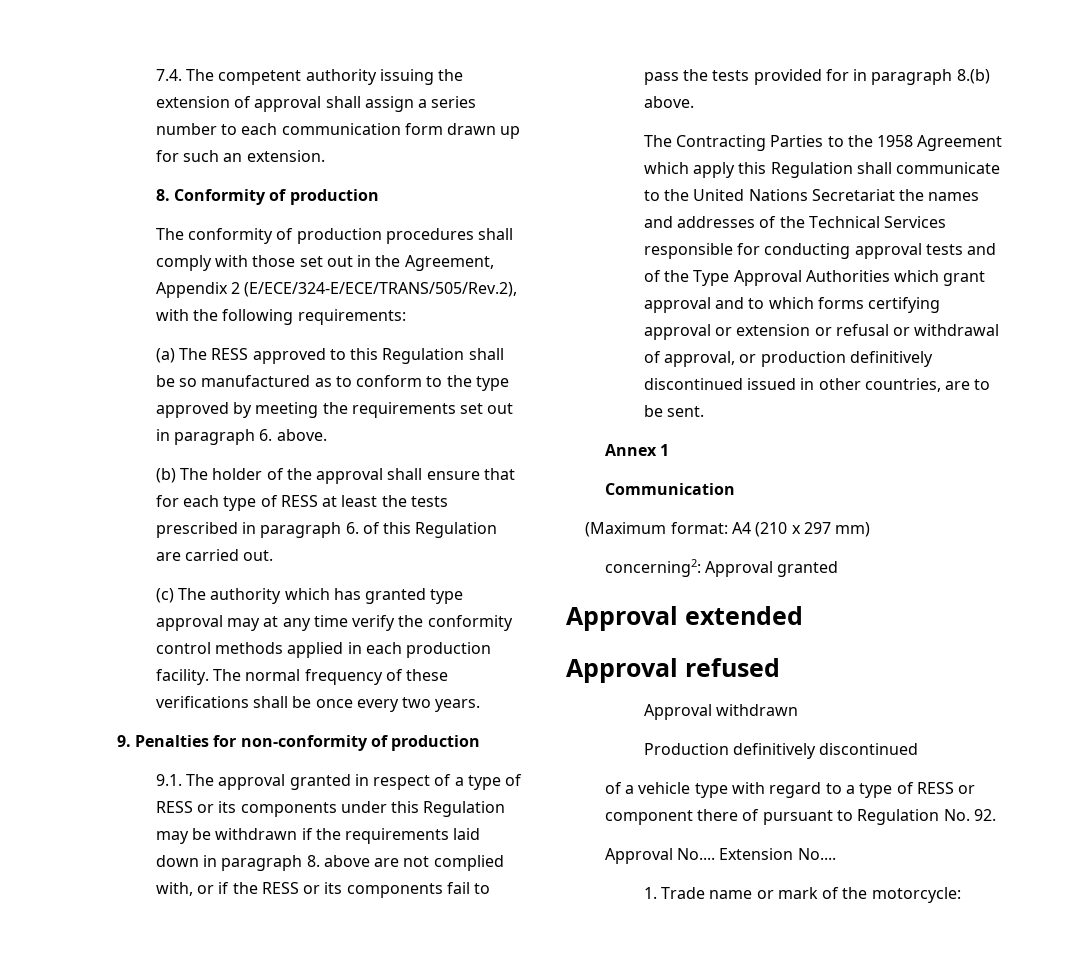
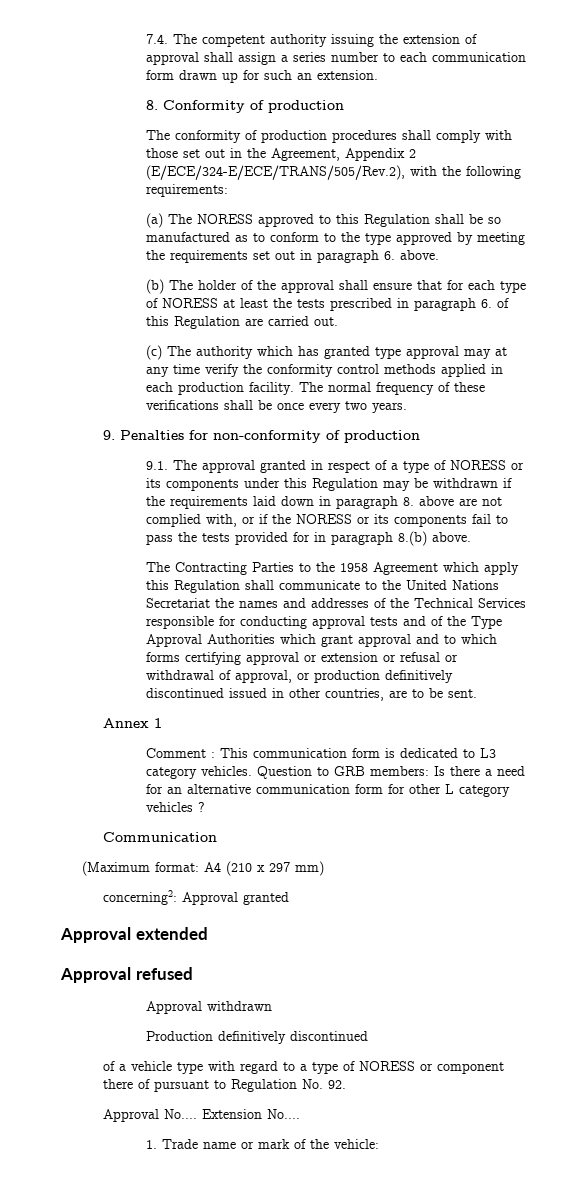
- (a) The RESS approved to this Regulation shall be so manufactured as to conform to the type approved by meeting the requirements set out in paragraph 6. above.
+ (a) The NORESS approved to this Regulation shall be so manufactured as to conform to the type approved by meeting the requirements set out in paragraph 6. above.
- (b) The holder of the approval shall ensure that for each type of RESS at least the tests prescribed in paragraph 6. of this Regulation are carried out.
+ (b) The holder of the approval shall ensure that for each type of NORESS at least the tests prescribed in paragraph 6. of this Regulation are carried out.
- 9.1. The approval granted in respect of a type of RESS or its components under this Regulation may be withdrawn if the requirements laid down in paragraph 8. above are not complied with, or if the RESS or its components fail to pass the tests provided for in paragraph 8.(b) above.
+ 9.1. The approval granted in respect of a type of NORESS or its components under this Regulation may be withdrawn if the requirements laid down in paragraph 8. above are not complied with, or if the NORESS or its components fail to pass the tests provided for in paragraph 8.(b) above.
+ Comment : This communication form is dedicated to L3 category vehicles. Question to GRB members: Is there a need for an alternative communication form for other L category vehicles ?
- of a vehicle type with regard to a type of RESS or component there of pursuant to Regulation No. 92.
+ of a vehicle type with regard to a type of NORESS or component there of pursuant to Regulation No. 92.
- 1. Trade name or mark of the motorcycle:
+ 1. Trade name or mark of the vehicle:

